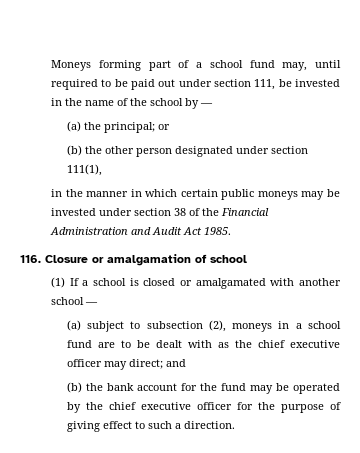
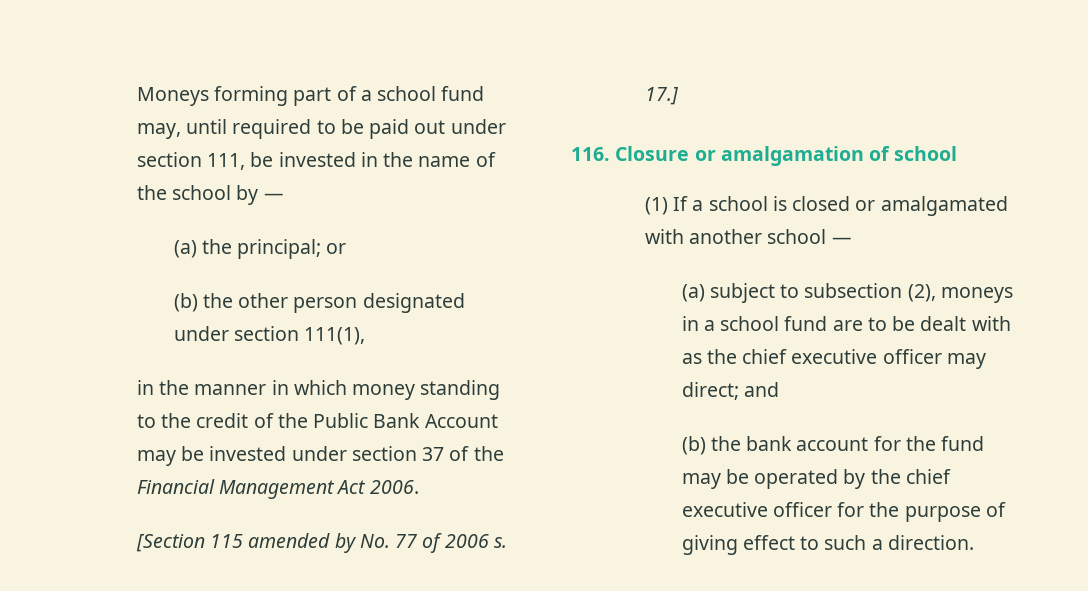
- in the manner in which certain public moneys may be invested under section 38 of the Financial Administration and Audit Act 1985.
+ in the manner in which money standing to the credit of the Public Bank Account may be invested under section 37 of the Financial Management Act 2006.
+ [Section 115 amended by No. 77 of 2006 s. 17.]

